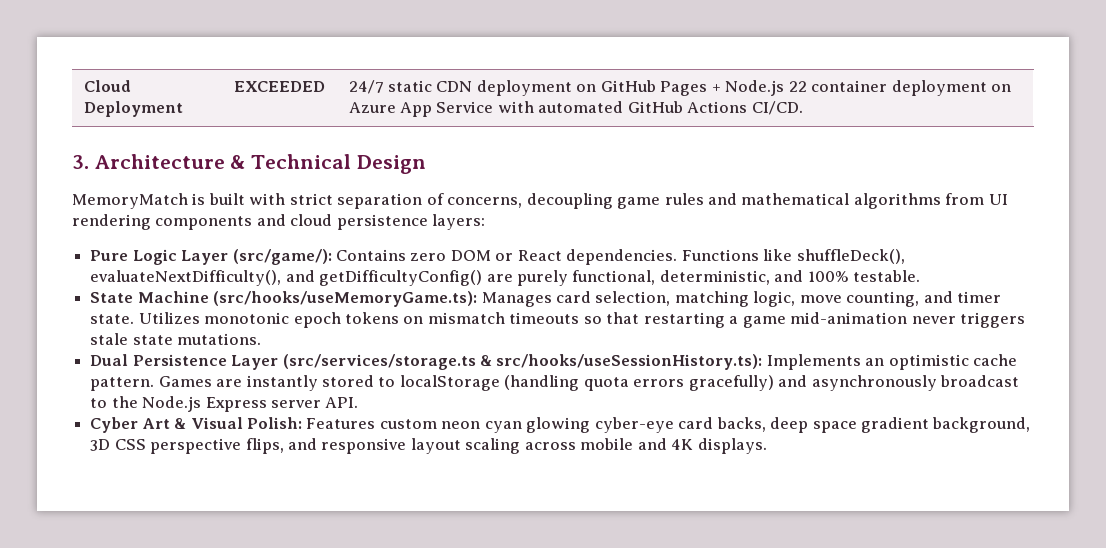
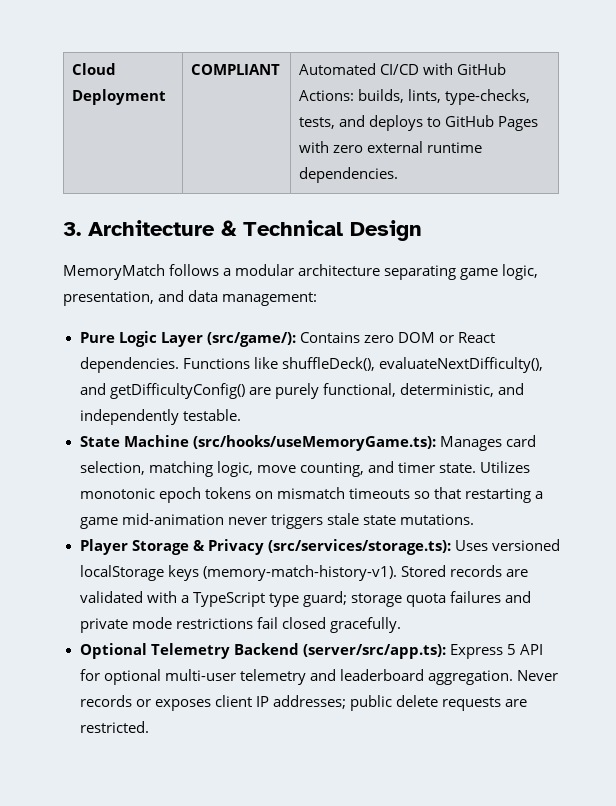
- Cloud Deployment | EXCEEDED | 24/7 static CDN deployment on GitHub Pages + Node.js 22 container deployment on Azure App Service with automated GitHub Actions CI/CD.
+ Cloud Deployment | COMPLIANT | Automated CI/CD with GitHub Actions: builds, lints, type-checks, tests, and deploys to GitHub Pages with zero external runtime dependencies.
- MemoryMatch is built with strict separation of concerns, decoupling game rules and mathematical algorithms from UI rendering components and cloud persistence layers:
+ MemoryMatch follows a modular architecture separating game logic, presentation, and data management:
- Functions like shuffleDeck(), evaluateNextDifficulty(), and getDifficultyConfig() are purely functional, deterministic, and 100% testable.
+ Functions like shuffleDeck(), evaluateNextDifficulty(), and getDifficultyConfig() are purely functional, deterministic, and independently testable.
- Dual Persistence Layer (src/services/storage.ts & src/hooks/useSessionHistory.ts): Implements an optimistic cache pattern. Games are instantly stored to localStorage (handling quota errors gracefully) and asynchronously broadcast to the Node.js Express server API.
- Cyber Art & Visual Polish: Features custom neon cyan glowing cyber-eye card backs, deep space gradient background, 3D CSS perspective flips, and responsive layout scaling across mobile and 4K displays.
+ Player Storage & Privacy (src/services/storage.ts): Uses versioned localStorage keys (memory-match-history-v1). Stored records are validated with a TypeScript type guard; storage quota failures and private mode restrictions fail closed gracefully.
+ Optional Telemetry Backend (server/src/app.ts): Express 5 API for optional multi-user telemetry and leaderboard aggregation. Never records or exposes client IP addresses; public delete requests are restricted.

